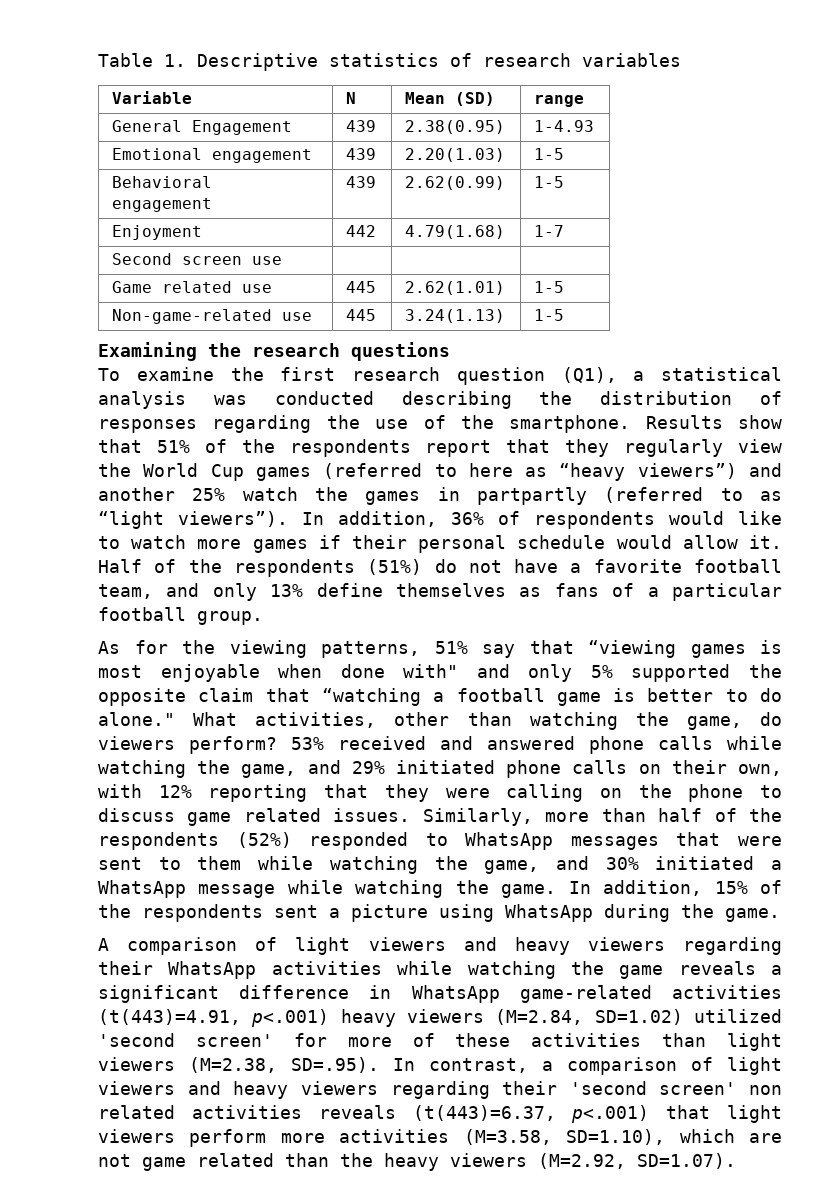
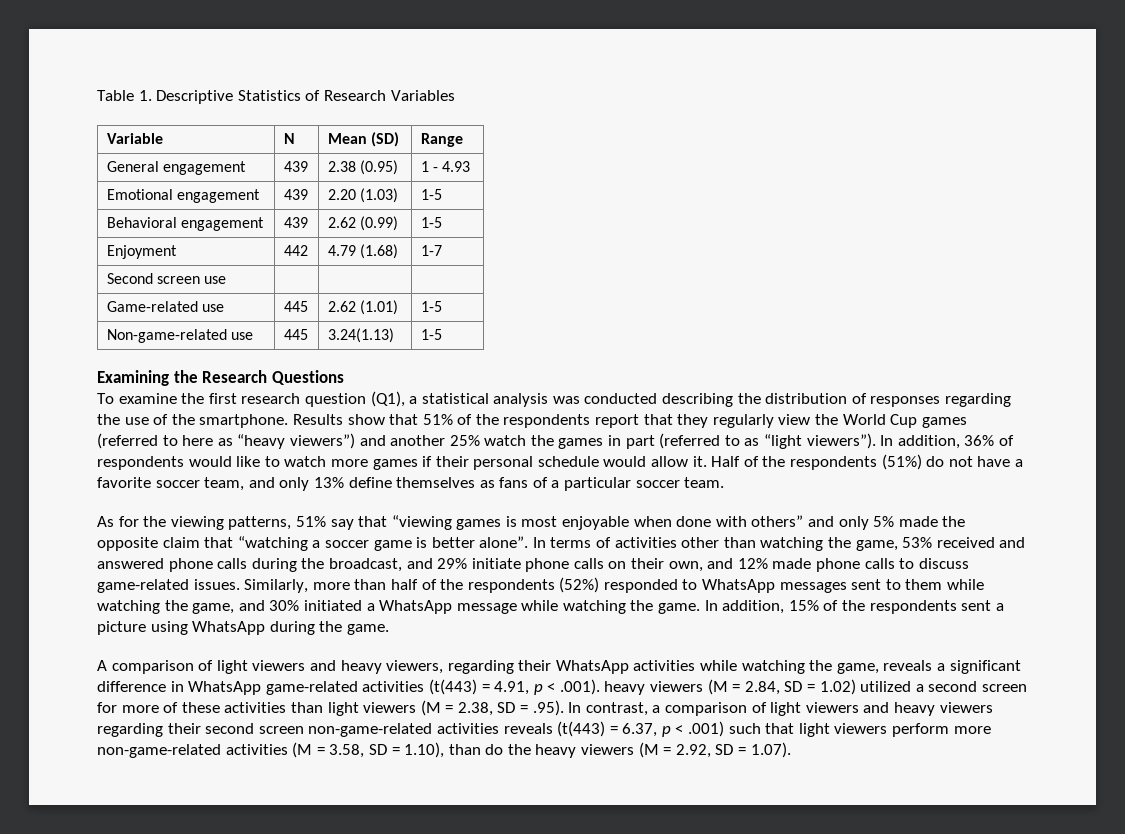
- Table 1. Descriptive statistics of research variables
+ Table 1. Descriptive Statistics of Research Variables
- Variable | N | Mean (SD) | range
+ Variable | N | Mean (SD) | Range
- General Engagement | 439 | 2.38(0.95) | 1-4.93
+ General engagement | 439 | 2.38 (0.95) | 1 - 4.93
- Emotional engagement | 439 | 2.20(1.03) | 1-5
+ Emotional engagement | 439 | 2.20 (1.03) | 1-5
- Behavioral engagement | 439 | 2.62(0.99) | 1-5
+ Behavioral engagement | 439 | 2.62 (0.99) | 1-5
- Enjoyment | 442 | 4.79(1.68) | 1-7
+ Enjoyment | 442 | 4.79 (1.68) | 1-7
- Game related use | 445 | 2.62(1.01) | 1-5
+ Game-related use | 445 | 2.62 (1.01) | 1-5
- Examining the research questions
+ Examining the Research Questions
- Results show that 51% of the respondents report that they regularly view the World Cup games (referred to here as “heavy viewers”) and another 25% watch the games in partpartly (referred to as “light viewers”).
+ Results show that 51% of the respondents report that they regularly view the World Cup games (referred to here as “heavy viewers”) and another 25% watch the games in part (referred to as “light viewers”).
- Half of the respondents (51%) do not have a favorite football team, and only 13% define themselves as fans of a particular football group.
+ Half of the respondents (51%) do not have a favorite soccer team, and only 13% define themselves as fans of a particular soccer team.
- As for the viewing patterns, 51% say that “viewing games is most enjoyable when done with" and only 5% supported the opposite claim that “watching a football game is better to do alone." What activities, other than watching the game, do viewers perform? 53% received and answered phone calls while watching the game, and 29% initiated phone calls on their own, with 12% reporting that they were calling on the phone to discuss game related issues.
+ As for the viewing patterns, 51% say that “viewing games is most enjoyable when done with others” and only 5% made the opposite claim that “watching a soccer game is better alone”. In terms of activities other than watching the game, 53% received and answered phone calls during the broadcast, and 29% initiate phone calls on their own, and 12% made phone calls to discuss game-related issues.
- Similarly, more than half of the respondents (52%) responded to WhatsApp messages that were sent to them while watching the game, and 30% initiated a WhatsApp message while watching the game.
+ Similarly, more than half of the respondents (52%) responded to WhatsApp messages sent to them while watching the game, and 30% initiated a WhatsApp message while watching the game.
- A comparison of light viewers and heavy viewers regarding their WhatsApp activities while watching the game reveals a significant difference in WhatsApp game-related activities (t(443)=4.91, p<.001) heavy viewers (M=2.84, SD=1.02) utilized 'second screen' for more of these activities than light viewers (M=2.38, SD=.95). In contrast, a comparison of light viewers and heavy viewers regarding their 'second screen' non related activities reveals (t(443)=6.37, p<.001) that light viewers perform more activities (M=3.58, SD=1.10), which are not game related than the heavy viewers (M=2.92, SD=1.07).
+ A comparison of light viewers and heavy viewers, regarding their WhatsApp activities while watching the game, reveals a significant difference in WhatsApp game-related activities (t(443) = 4.91, p < .001). heavy viewers (M = 2.84, SD = 1.02) utilized a second screen for more of these activities than light viewers (M = 2.38, SD = .95). In contrast, a comparison of light viewers and heavy viewers regarding their second screen non-game-related activities reveals (t(443) = 6.37, p < .001) such that light viewers perform more non-game-related activities (M = 3.58, SD = 1.10), than do the heavy viewers (M = 2.92, SD = 1.07).

